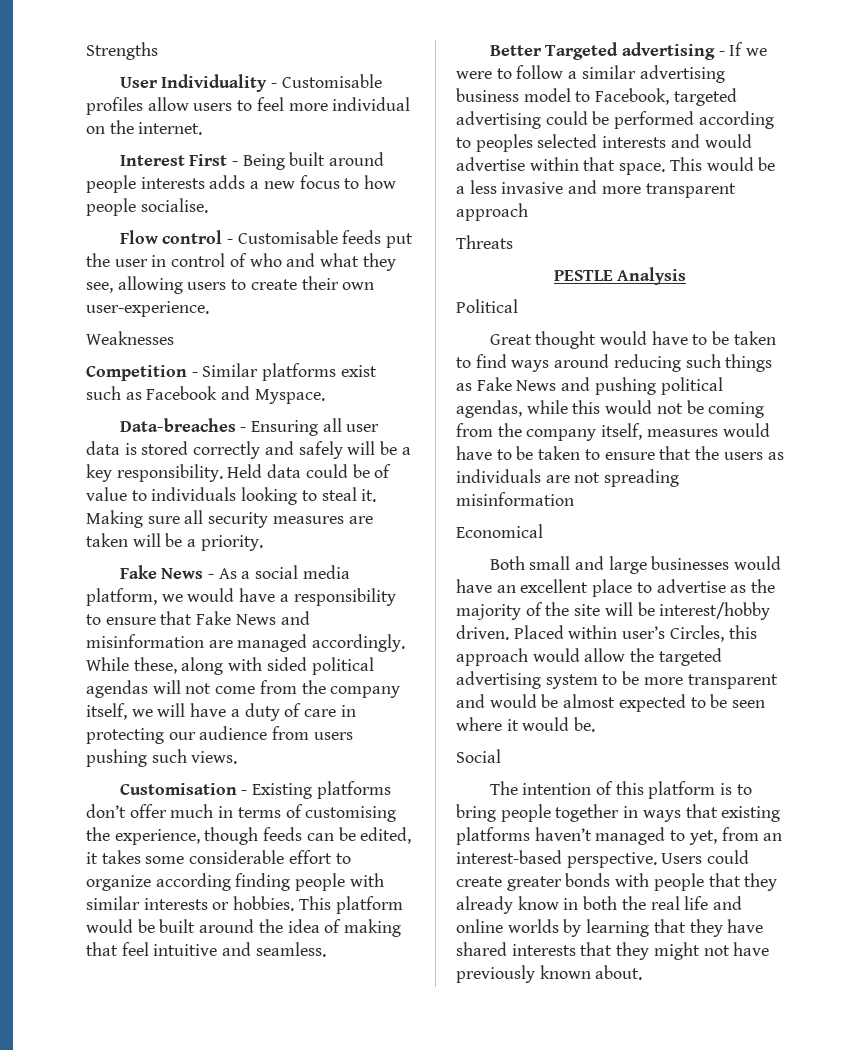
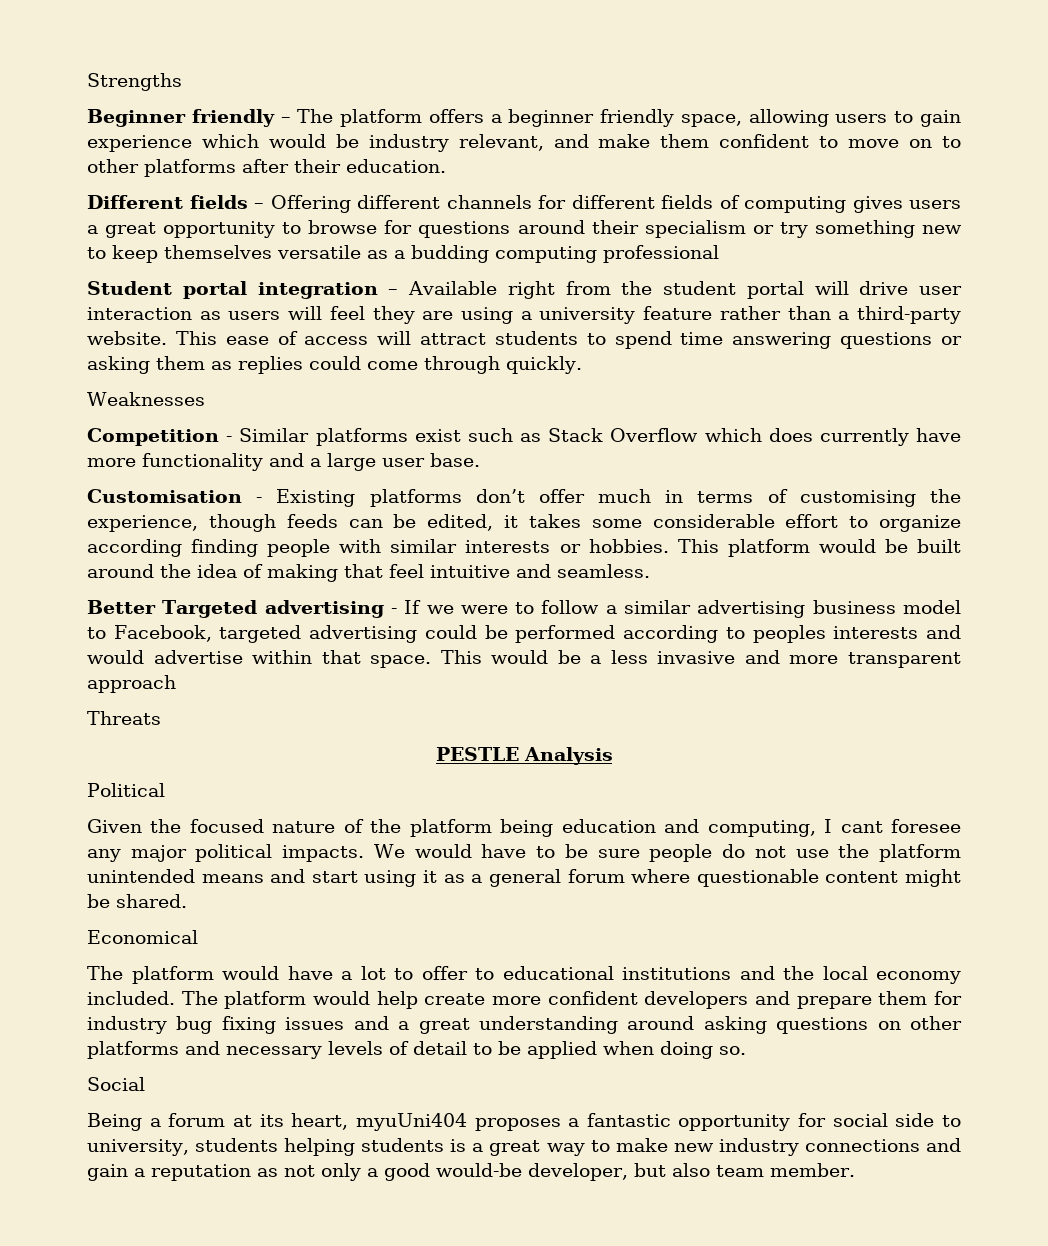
- User Individuality - Customisable profiles allow users to feel more individual on the internet.
- Interest First - Being built around people interests adds a new focus to how people socialise.
- Flow control - Customisable feeds put the user in control of who and what they see, allowing users to create their own user-experience.
+ Beginner friendly – The platform offers a beginner friendly space, allowing users to gain experience which would be industry relevant, and make them confident to move on to other platforms after their education.
+ Different fields – Offering different channels for different fields of computing gives users a great opportunity to browse for questions around their specialism or try something new to keep themselves versatile as a budding computing professional
+ Student portal integration – Available right from the student portal will drive user interaction as users will feel they are using a university feature rather than a third-party website. This ease of access will attract students to spend time answering questions or asking them as replies could come through quickly.
- Competition - Similar platforms exist such as Facebook and Myspace.
- Data-breaches - Ensuring all user data is stored correctly and safely will be a key responsibility. Held data could be of value to individuals looking to steal it. Making sure all security measures are taken will be a priority.
- Fake News - As a social media platform, we would have a responsibility to ensure that Fake News and misinformation are managed accordingly. While these, along with sided political agendas will not come from the company itself, we will have a duty of care in protecting our audience from users pushing such views.
+ Competition - Similar platforms exist such as Stack Overflow which does currently have more functionality and a large user base.
- Better Targeted advertising - If we were to follow a similar advertising business model to Facebook, targeted advertising could be performed according to peoples selected interests and would advertise within that space.
+ Better Targeted advertising - If we were to follow a similar advertising business model to Facebook, targeted advertising could be performed according to peoples interests and would advertise within that space.
- Great thought would have to be taken to find ways around reducing such things as Fake News and pushing political agendas, while this would not be coming from the company itself, measures would have to be taken to ensure that the users as individuals are not spreading misinformation
+ Given the focused nature of the platform being education and computing, I cant foresee any major political impacts. We would have to be sure people do not use the platform unintended means and start using it as a general forum where questionable content might be shared.
  Economical
- Both small and large businesses would have an excellent place to advertise as the majority of the site will be interest/hobby driven. Placed within user’s Circles, this approach would allow the targeted advertising system to be more transparent and would be almost expected to be seen where it would be.
+ The platform would have a lot to offer to educational institutions and the local economy included. The platform would help create more confident developers and prepare them for industry bug fixing issues and a great understanding around asking questions on other platforms and necessary levels of detail to be applied when doing so.
  Social
- The intention of this platform is to bring people together in ways that existing platforms haven’t managed to yet, from an interest-based perspective. Users could create greater bonds with people that they already know in both the real life and online worlds by learning that they have shared interests that they might not have previously known about.
+ Being a forum at its heart, myuUni404 proposes a fantastic opportunity for social side to university, students helping students is a great way to make new industry connections and gain a reputation as not only a good would-be developer, but also team member.

